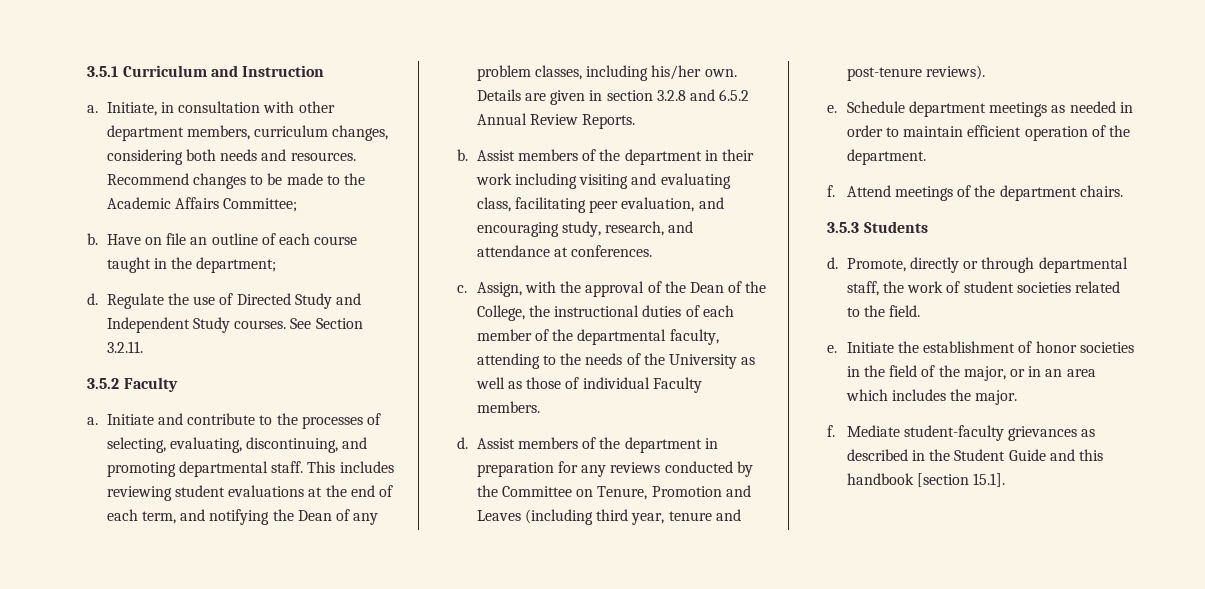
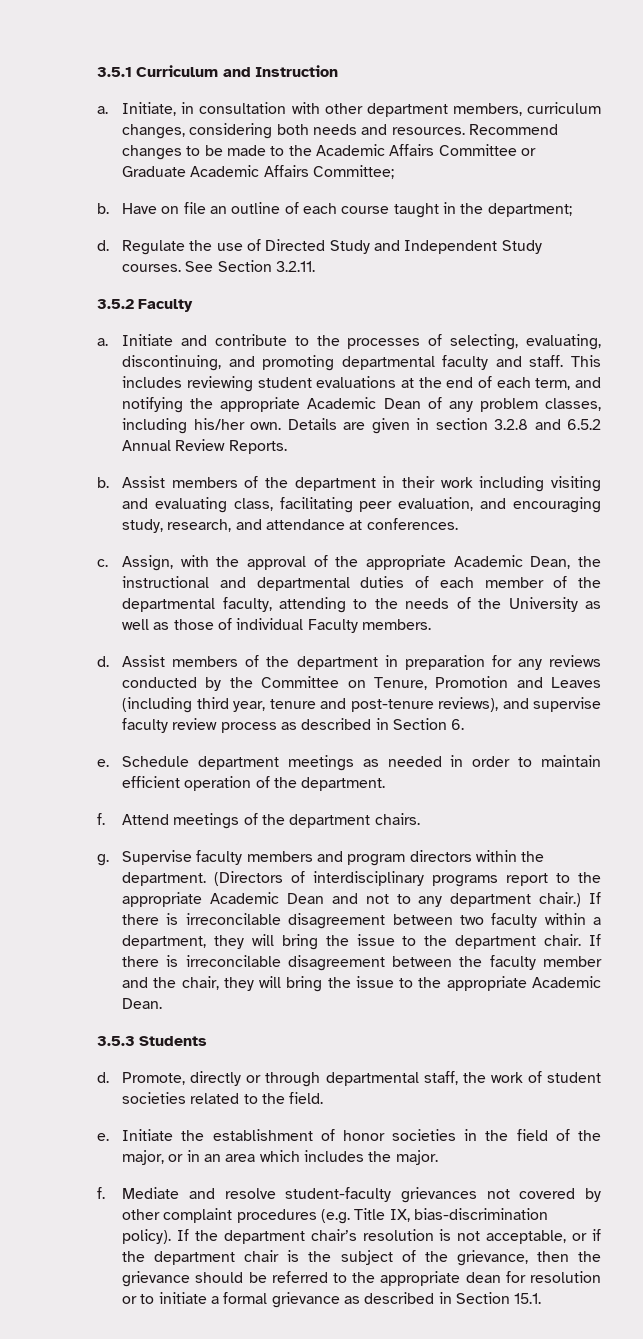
- Recommend changes to be made to the Academic Affairs Committee;
+ Recommend changes to be made to the Academic Affairs Committee or Graduate Academic Affairs Committee;
- Initiate and contribute to the processes of selecting, evaluating, discontinuing, and promoting departmental staff.
+ Initiate and contribute to the processes of selecting, evaluating, discontinuing, and promoting departmental faculty and staff.
- This includes reviewing student evaluations at the end of each term, and notifying the Dean of any problem classes, including his/her own.
+ This includes reviewing student evaluations at the end of each term, and notifying the appropriate Academic Dean of any problem classes, including his/her own.
- Assign, with the approval of the Dean of the College, the instructional duties of each member of the departmental faculty, attending to the needs of the University as well as those of individual Faculty members.
+ Assign, with the approval of the appropriate Academic Dean, the instructional and departmental duties of each member of the departmental faculty, attending to the needs of the University as well as those of individual Faculty members.
- Assist members of the department in preparation for any reviews conducted by the Committee on Tenure, Promotion and Leaves (including third year, tenure and post-tenure reviews).
+ Assist members of the department in preparation for any reviews conducted by the Committee on Tenure, Promotion and Leaves (including third year, tenure and post-tenure reviews), and supervise faculty review process as described in Section 6.
+ g. Supervise faculty members and program directors within the department. (Directors of interdisciplinary programs report to the appropriate Academic Dean and not to any department chair.) If there is irreconcilable disagreement between two faculty within a department, they will bring the issue to the department chair. If there is irreconcilable disagreement between the faculty member and the chair, they will bring the issue to the appropriate Academic Dean.
- Mediate student-faculty grievances as described in the Student Guide and this handbook [section 15.1].
+ Mediate and resolve student-faculty grievances not covered by other complaint procedures (e.g. Title IX, bias-discrimination policy). If the department chair’s resolution is not acceptable, or if the department chair is the subject of the grievance, then the grievance should be referred to the appropriate dean for resolution or to initiate a formal grievance as described in Section 15.1.

